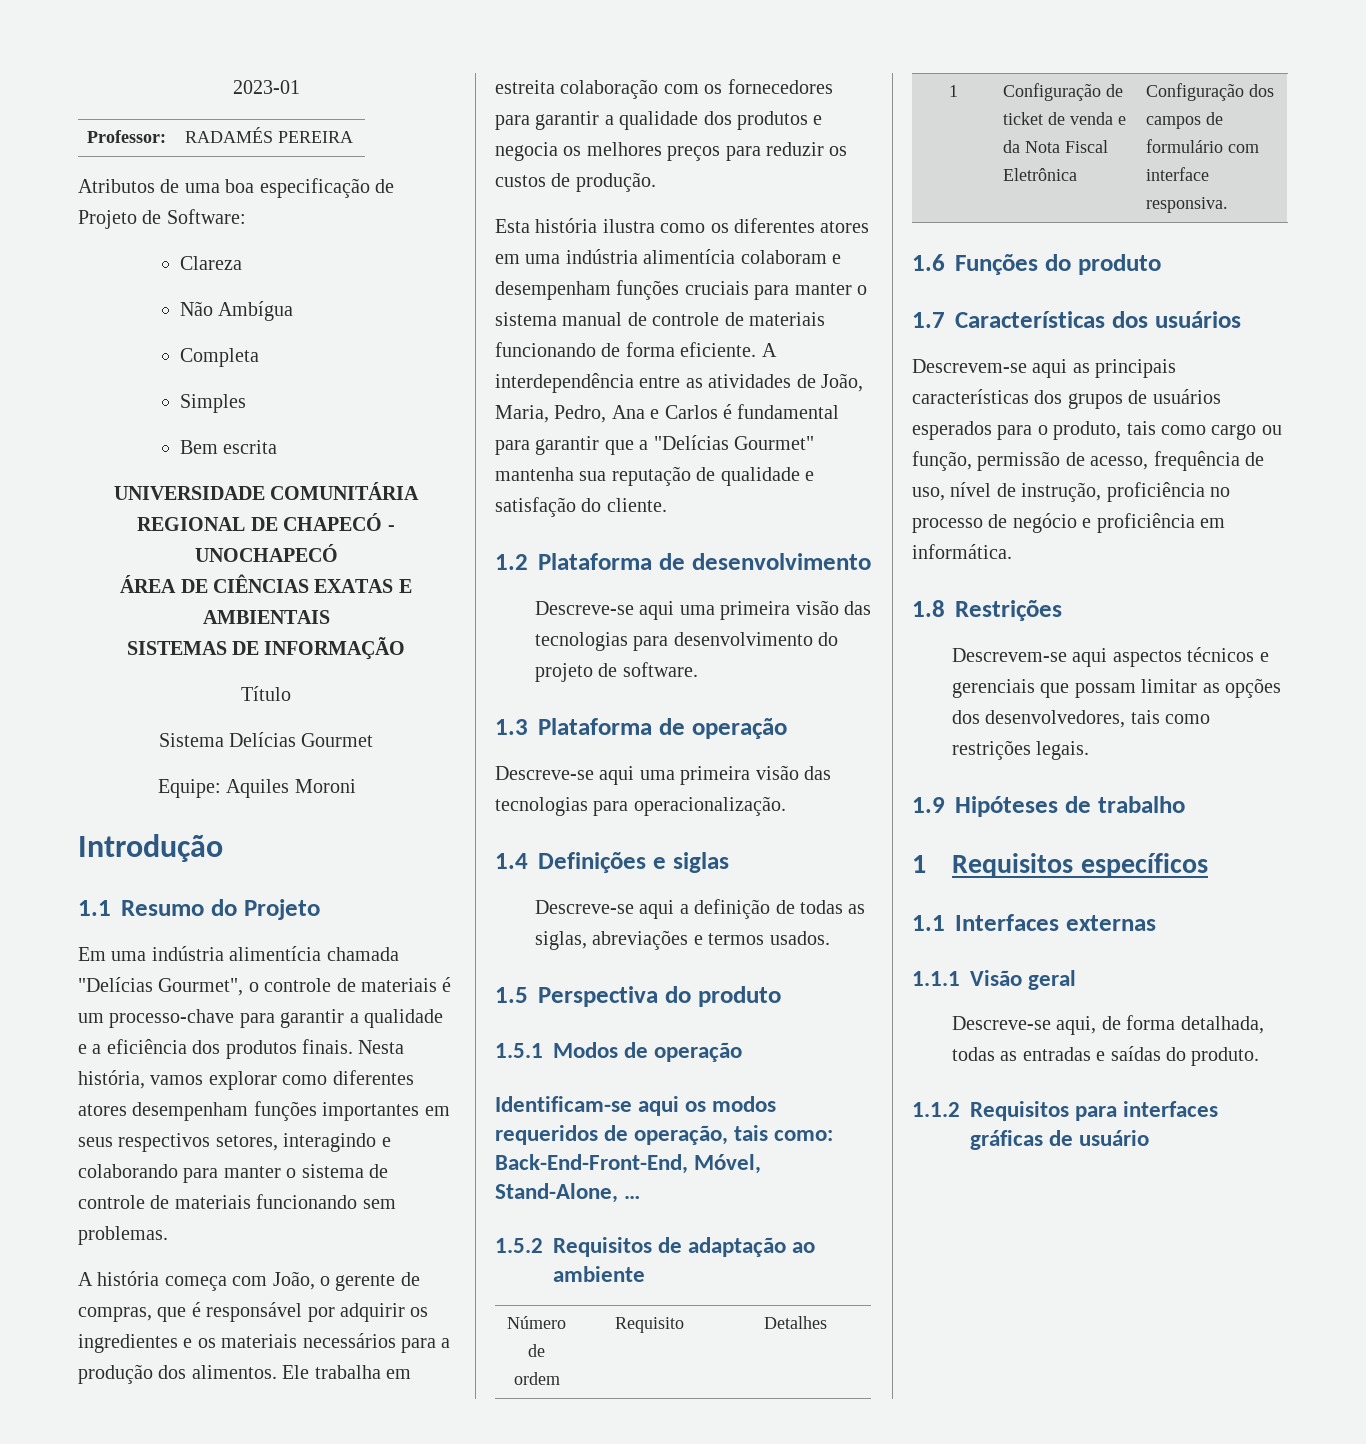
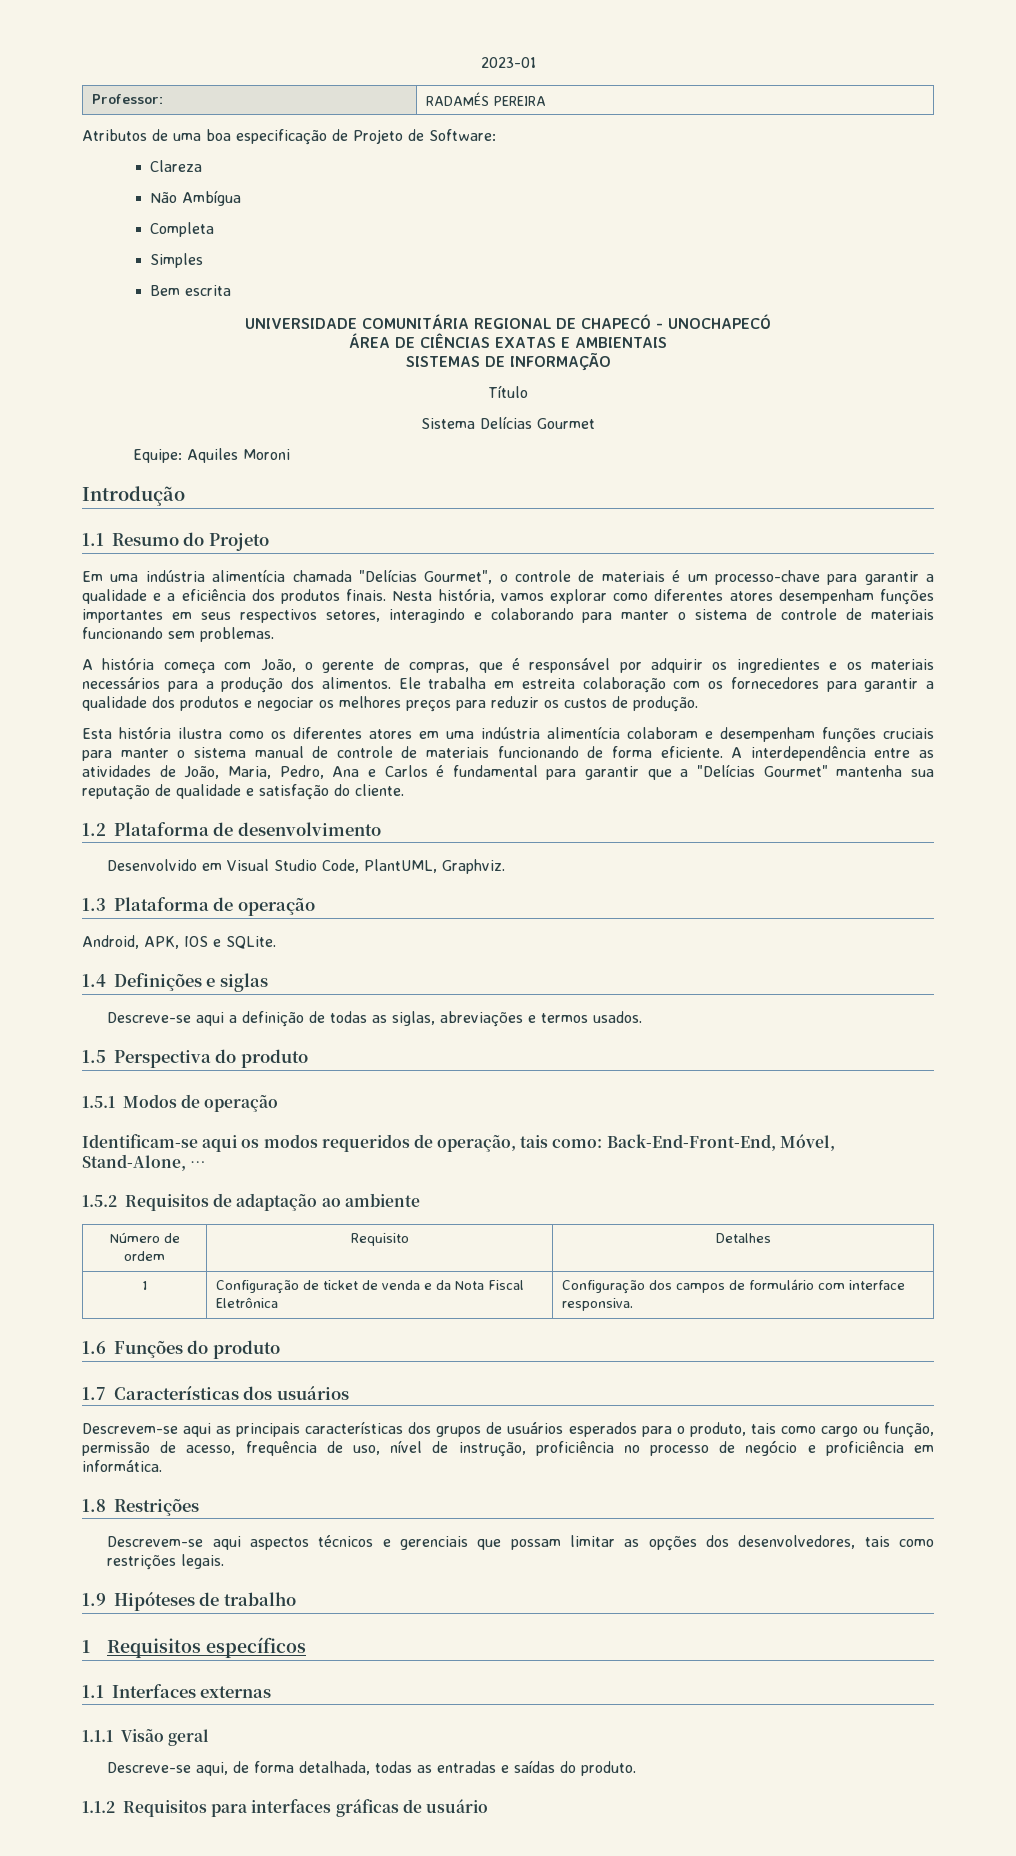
- Ele trabalha em estreita colaboração com os fornecedores para garantir a qualidade dos produtos e negocia os melhores preços para reduzir os custos de produção.
+ Ele trabalha em estreita colaboração com os fornecedores para garantir a qualidade dos produtos e negociar os melhores preços para reduzir os custos de produção.
- Descreve-se aqui uma primeira visão das tecnologias para desenvolvimento do projeto de software.
+ Desenvolvido em Visual Studio Code, PlantUML, Graphviz.
  1.3 Plataforma de operação
- Descreve-se aqui uma primeira visão das tecnologias para operacionalização.
+ Android, APK, IOS e SQLite.

